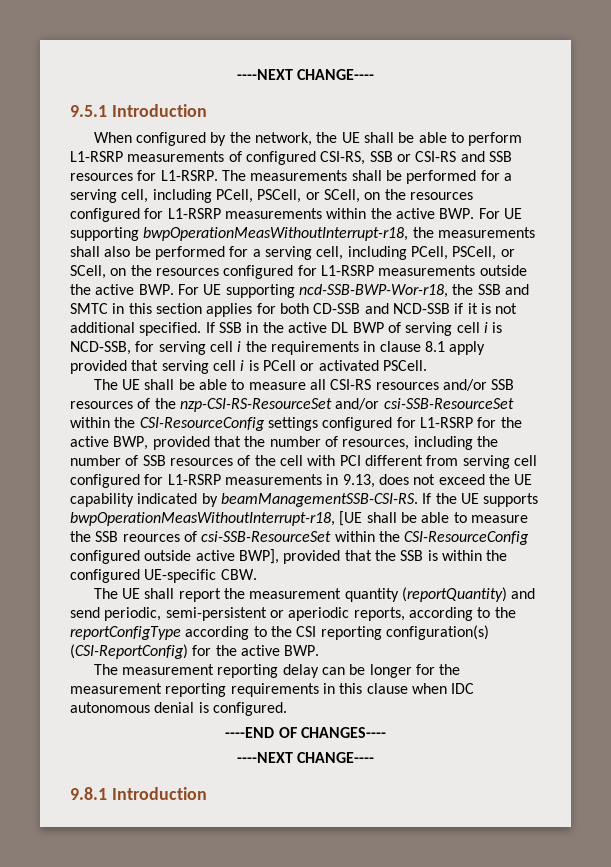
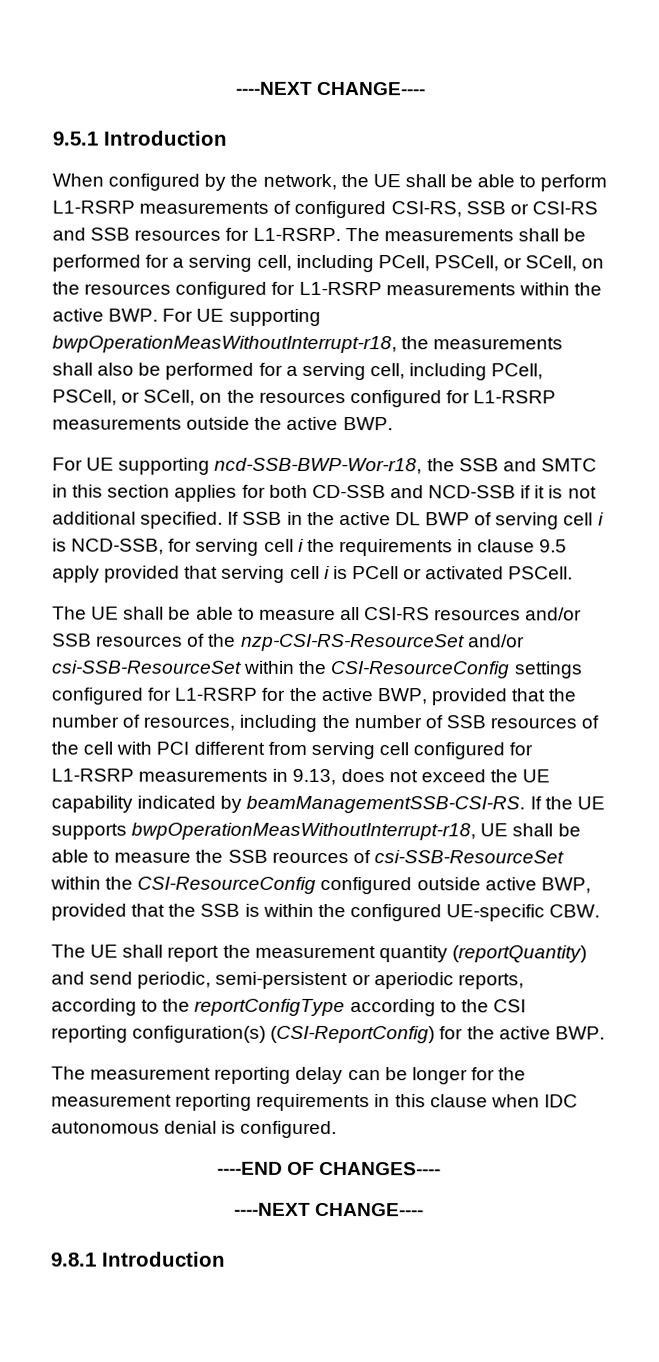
- The measurements shall be performed for a serving cell, including PCell, PSCell, or SCell, on the resources configured for L1-RSRP measurements within the active BWP. For UE supporting bwpOperationMeasWithoutInterrupt-r18, the measurements shall also be performed for a serving cell, including PCell, PSCell, or SCell, on the resources configured for L1-RSRP measurements outside the active BWP. For UE supporting ncd-SSB-BWP-Wor-r18, the SSB and SMTC in this section applies for both CD-SSB and NCD-SSB if it is not additional specified.
+ The measurements shall be performed for a serving cell, including PCell, PSCell, or SCell, on the resources configured for L1-RSRP measurements within the active BWP. For UE supporting bwpOperationMeasWithoutInterrupt-r18, the measurements shall also be performed for a serving cell, including PCell, PSCell, or SCell, on the resources configured for L1-RSRP measurements outside the active BWP.
+ For UE supporting ncd-SSB-BWP-Wor-r18, the SSB and SMTC in this section applies for both CD-SSB and NCD-SSB if it is not additional specified.
- If SSB in the active DL BWP of serving cell i is NCD-SSB, for serving cell i the requirements in clause 8.1 apply provided that serving cell i is PCell or activated PSCell.
+ If SSB in the active DL BWP of serving cell i is NCD-SSB, for serving cell i the requirements in clause 9.5 apply provided that serving cell i is PCell or activated PSCell.
- If the UE supports bwpOperationMeasWithoutInterrupt-r18, [UE shall be able to measure the SSB reources of csi-SSB-ResourceSet within the CSI-ResourceConfig configured outside active BWP], provided that the SSB is within the configured UE-specific CBW.
+ If the UE supports bwpOperationMeasWithoutInterrupt-r18, UE shall be able to measure the SSB reources of csi-SSB-ResourceSet within the CSI-ResourceConfig configured outside active BWP, provided that the SSB is within the configured UE-specific CBW.

